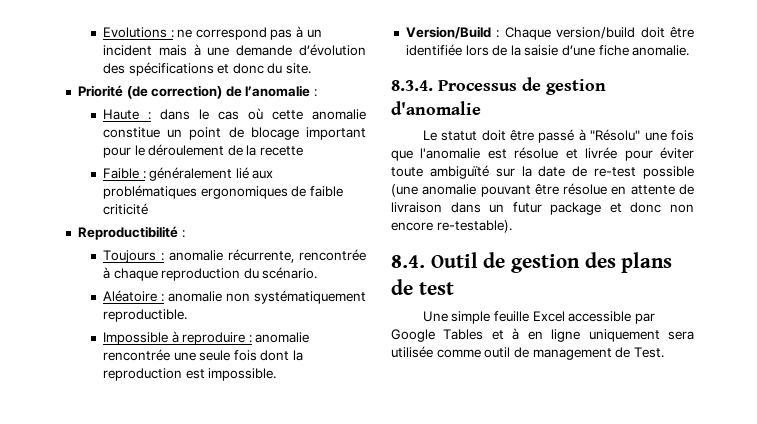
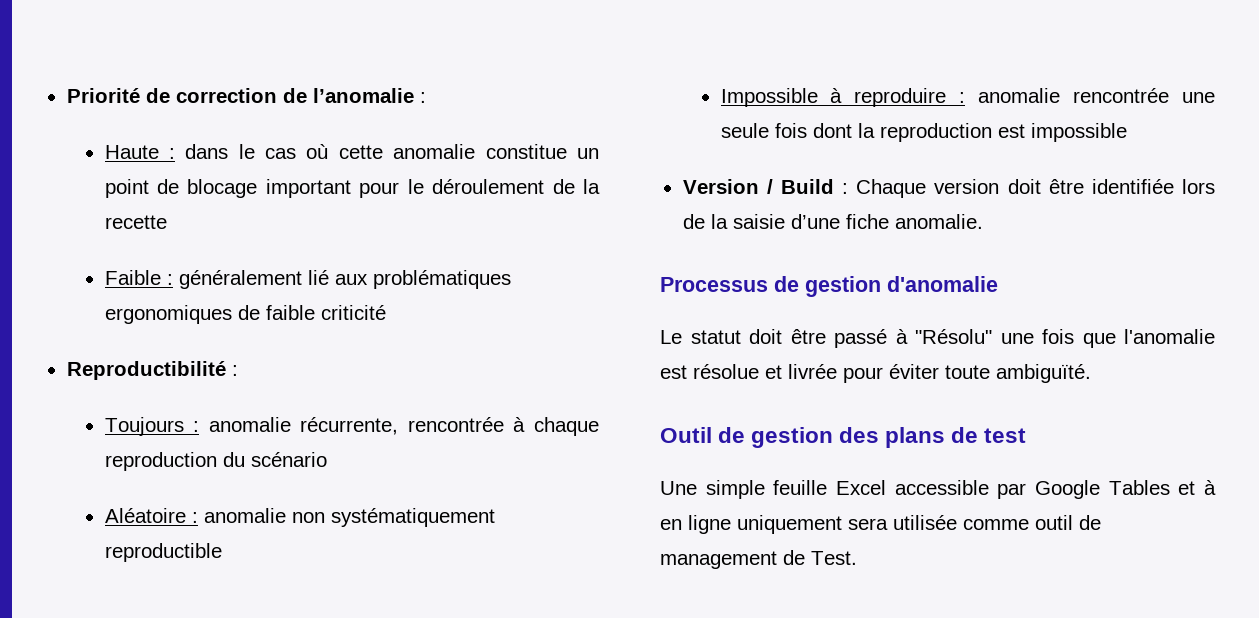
- Evolutions : ne correspond pas à un incident mais à une demande d’évolution des spécifications et donc du site.
- Priorité (de correction) de l’anomalie :
+ Priorité de correction de l’anomalie :
- Toujours : anomalie récurrente, rencontrée à chaque reproduction du scénario.
+ Toujours : anomalie récurrente, rencontrée à chaque reproduction du scénario
- Aléatoire : anomalie non systématiquement reproductible.
+ Aléatoire : anomalie non systématiquement reproductible
- Impossible à reproduire : anomalie rencontrée une seule fois dont la reproduction est impossible.
- Version/Build : Chaque version/build doit être identifiée lors de la saisie d’une fiche anomalie.
+ Impossible à reproduire : anomalie rencontrée une seule fois dont la reproduction est impossible
+ Version / Build : Chaque version doit être identifiée lors de la saisie d’une fiche anomalie.
- 8.3.4. Processus de gestion d'anomalie
+ Processus de gestion d'anomalie
- Le statut doit être passé à "Résolu" une fois que l'anomalie est résolue et livrée pour éviter toute ambiguïté sur la date de re-test possible (une anomalie pouvant être résolue en attente de livraison dans un futur package et donc non encore re-testable).
- 8.4. Outil de gestion des plans de test
+ Le statut doit être passé à "Résolu" une fois que l'anomalie est résolue et livrée pour éviter toute ambiguïté.
+ Outil de gestion des plans de test

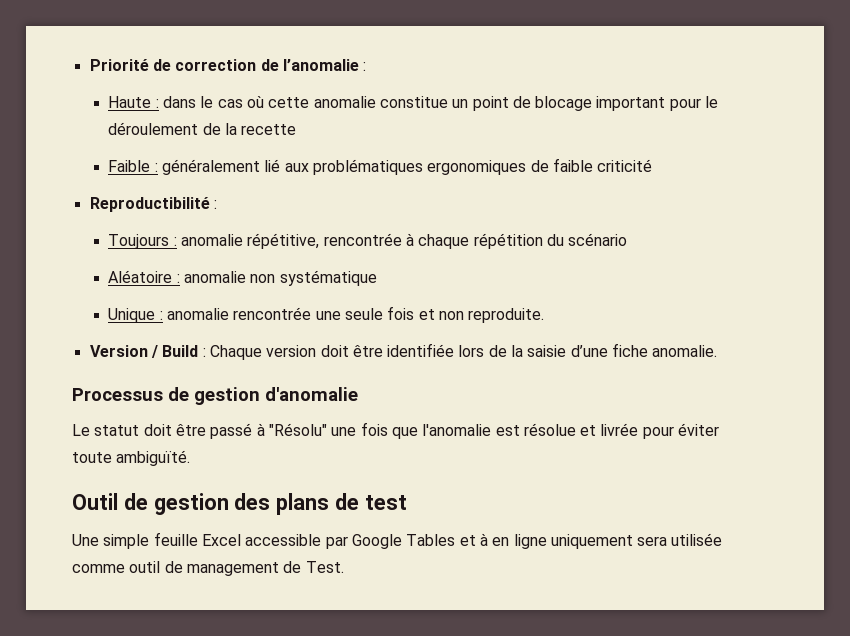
- Toujours : anomalie récurrente, rencontrée à chaque reproduction du scénario
+ Toujours : anomalie répétitive, rencontrée à chaque répétition du scénario
- Aléatoire : anomalie non systématiquement reproductible
- Impossible à reproduire : anomalie rencontrée une seule fois dont la reproduction est impossible
+ Aléatoire : anomalie non systématique
+ Unique : anomalie rencontrée une seule fois et non reproduite.

